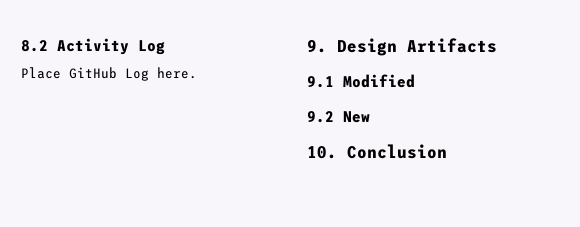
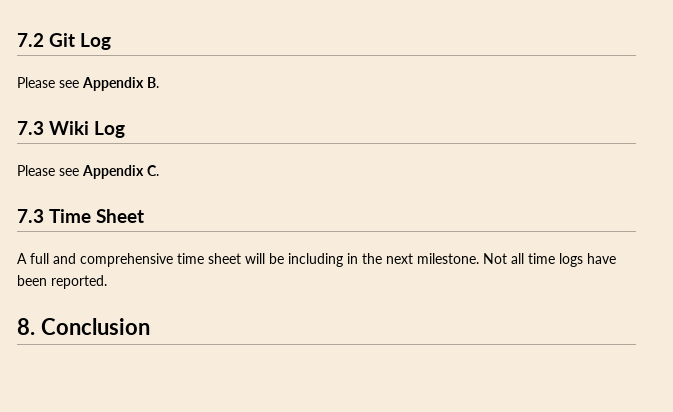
- 8.2 Activity Log
- Place GitHub Log here.
- 9. Design Artifacts
- 9.1 Modified
- 9.2 New
- 10. Conclusion
+ 7.2 Git Log
+ Please see Appendix B.
+ 7.3 Wiki Log
+ Please see Appendix C.
+ 7.3 Time Sheet
+ A full and comprehensive time sheet will be including in the next milestone. Not all time logs have been reported.
+ 8. Conclusion

